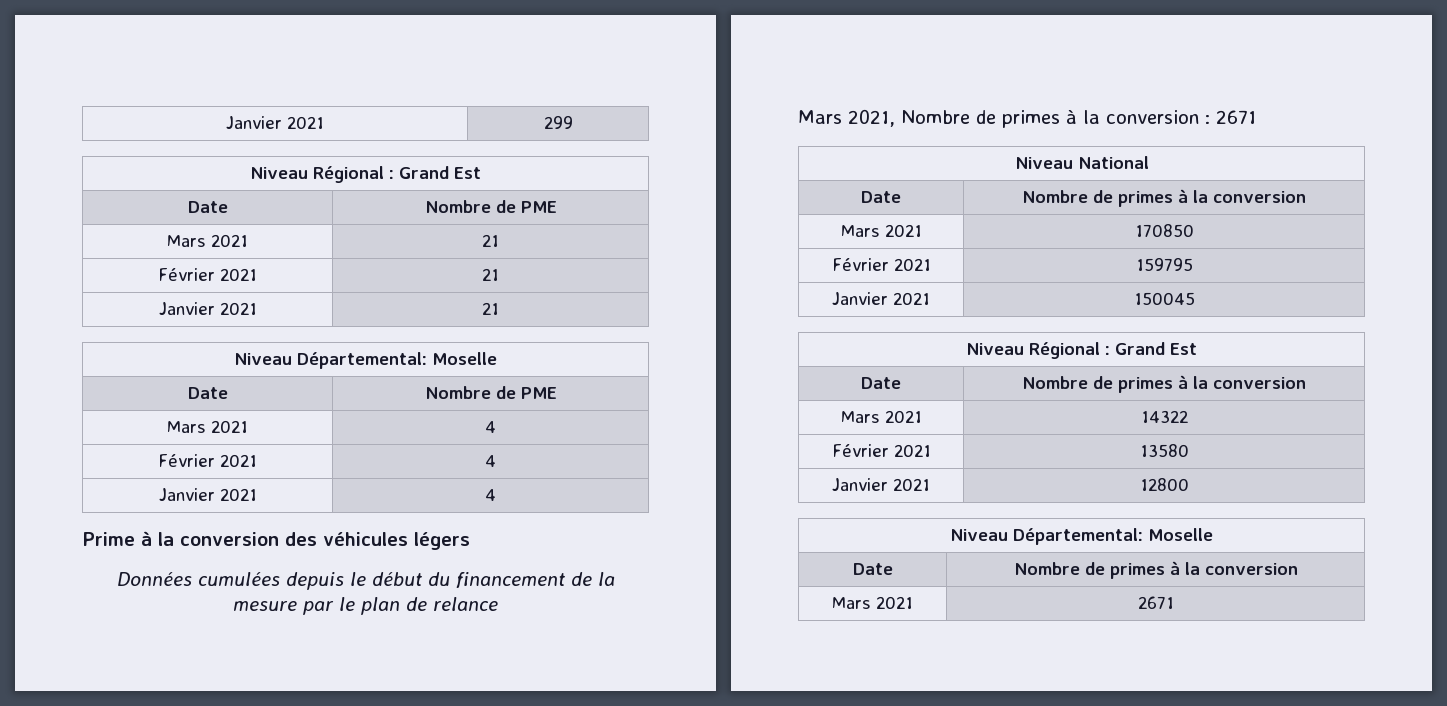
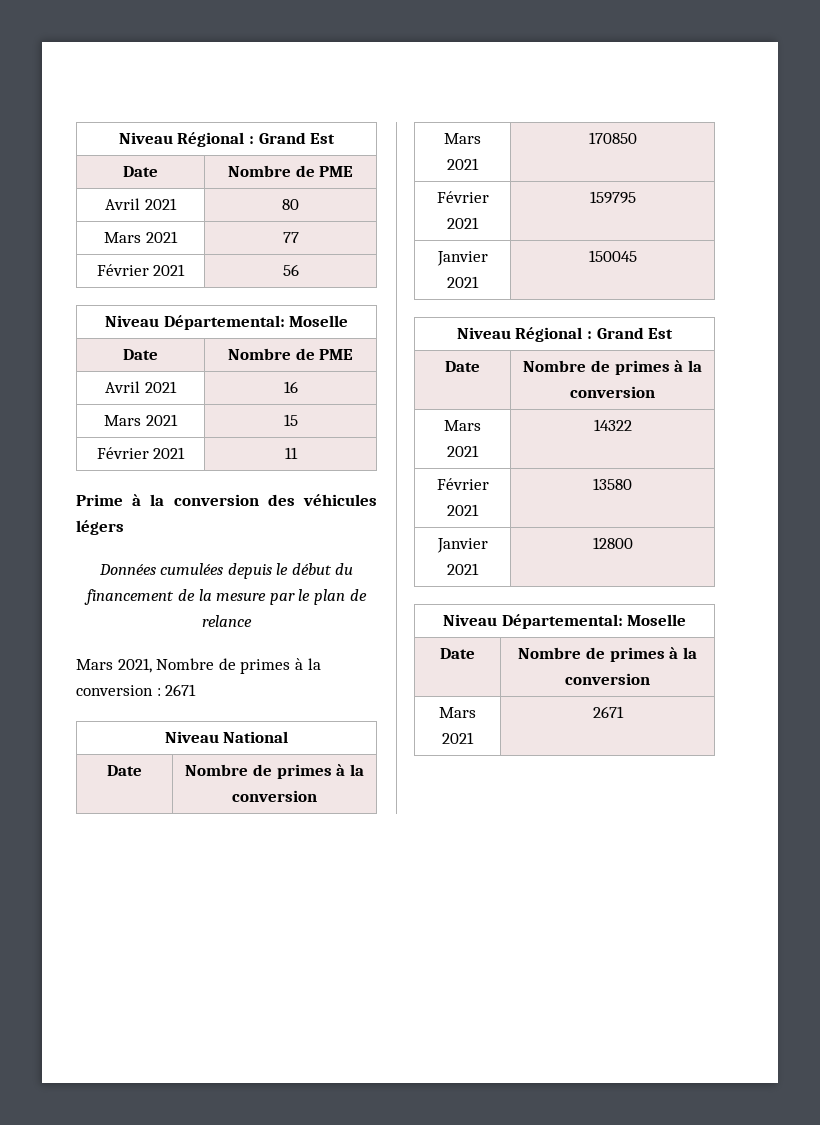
- Janvier 2021 | 299
- Mars 2021 | 21
- Février 2021 | 21
- Janvier 2021 | 21
+ Avril 2021 | 80
+ Mars 2021 | 77
+ Février 2021 | 56
- Mars 2021 | 4
- Février 2021 | 4
- Janvier 2021 | 4
+ Avril 2021 | 16
+ Mars 2021 | 15
+ Février 2021 | 11

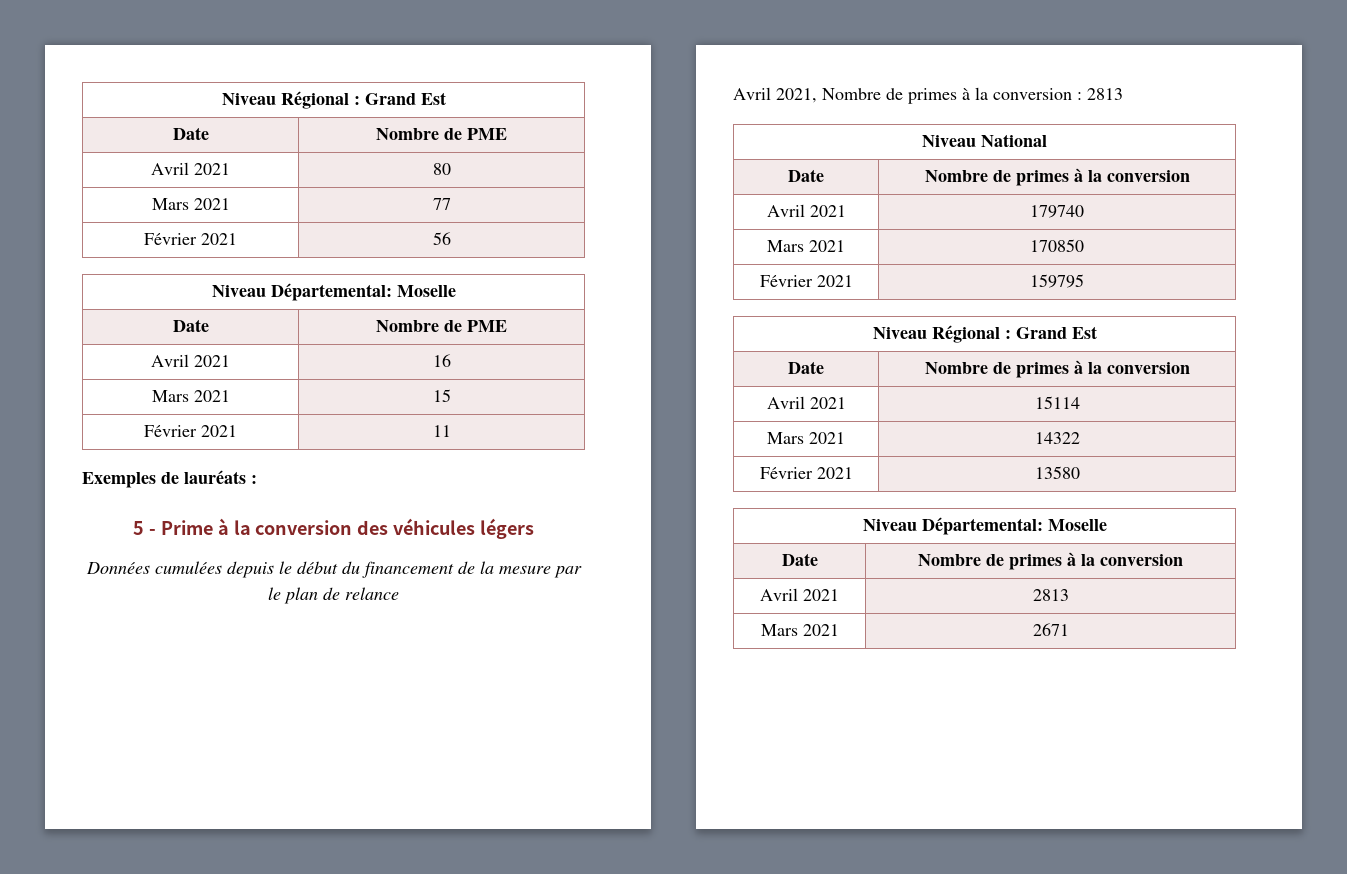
- Prime à la conversion des véhicules légers
+ Exemples de lauréats :
+ 5 - Prime à la conversion des véhicules légers
- Mars 2021, Nombre de primes à la conversion : 2671
+ Avril 2021, Nombre de primes à la conversion : 2813
+ Avril 2021 | 179740
- Janvier 2021 | 150045
+ Avril 2021 | 15114
- Janvier 2021 | 12800
+ Avril 2021 | 2813

